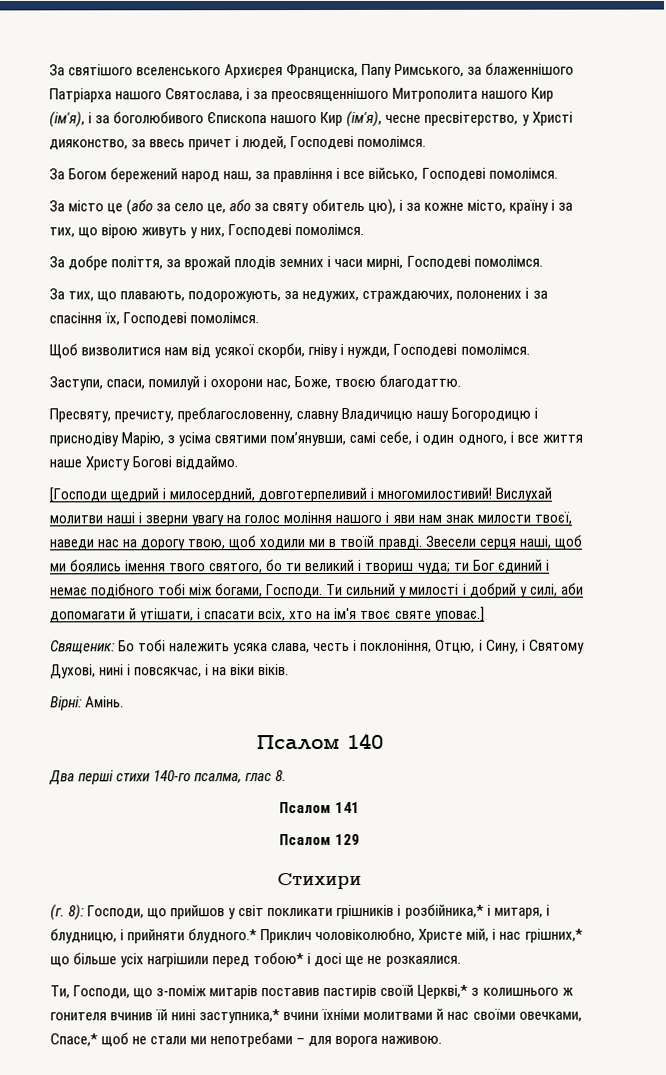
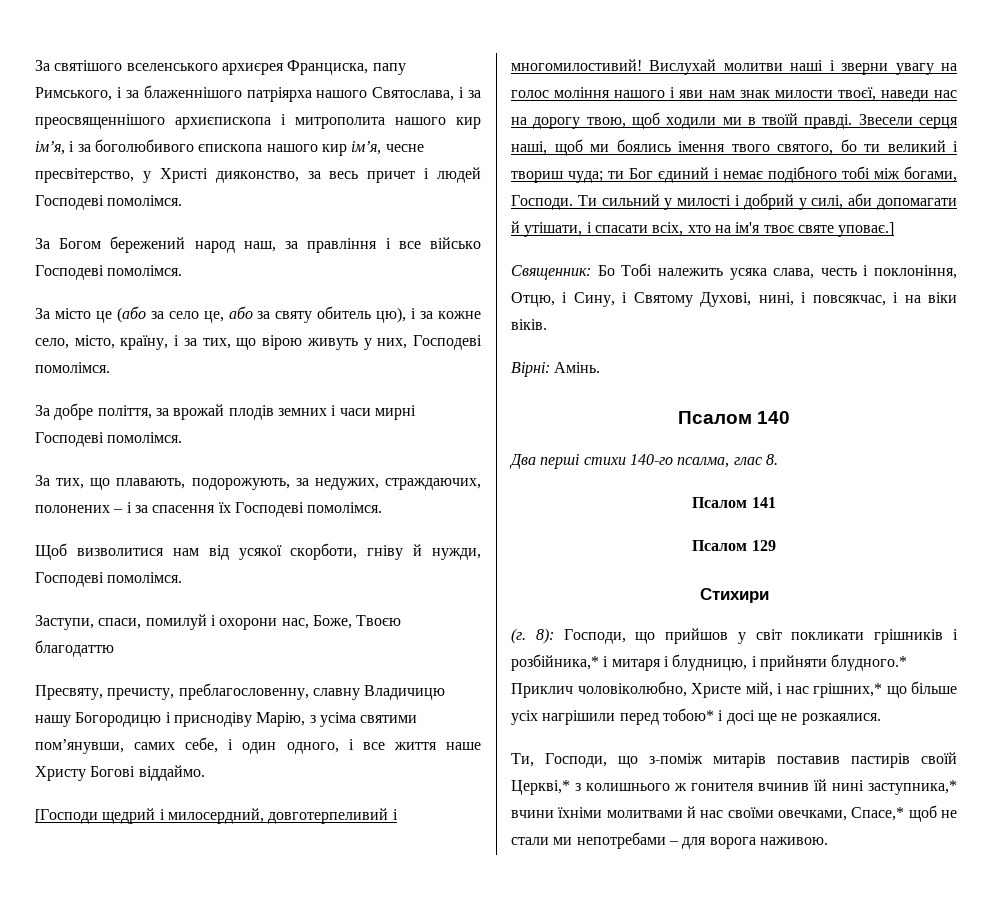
- За святішого вселенського Архиєрея Франциска, Папу Римського, за блаженнішого Патріарха нашого Святослава, і за преосвященнішого Митрополита нашого Кир (ім'я), і за боголюбивого Єпископа нашого Кир (ім'я), чесне пресвітерство, у Христі дияконство, за ввесь причет і людей, Господеві помолімся.
+ За святішого вселенського архиєрея Франциска, папу Римського, і за блаженнішого патріярха нашого Святослава, і за преосвященнішого архиєпископа і митрополита нашого кир ім’я, і за боголюбивого єпископа нашого кир ім’я, чесне пресвітерство, у Христі дияконство, за весь причет і людей Господеві помолімся.
- За Богом бережений народ наш, за правління і все військо, Господеві помолімся.
+ За Богом бережений народ наш, за правління і все військо Господеві помолімся.
- За місто це (або за село це, або за святу обитель цю), і за кожне місто, країну і за тих, що вірою живуть у них, Господеві помолімся.
+ За місто це (або за село це, або за святу обитель цю), і за кожне село, місто, країну, і за тих, що вірою живуть у них, Господеві помолімся.
- За добре поліття, за врожай плодів земних і часи мирні, Господеві помолімся.
+ За добре поліття, за врожай плодів земних і часи мирні Господеві помолімся.
- За тих, що плавають, подорожують, за недужих, страждаючих, полонених і за спасіння їх, Господеві помолімся.
+ За тих, що плавають, подорожують, за недужих, страждаючих, полонених – і за спасення їх Господеві помолімся.
- Щоб визволитися нам від усякої скорби, гніву і нужди, Господеві помолімся.
+ Щоб визволитися нам від усякої скорботи, гніву й нужди, Господеві помолімся.
- Заступи, спаси, помилуй і охорони нас, Боже, твоєю благодаттю.
+ Заступи, спаси, помилуй і охорони нас, Боже, Твоєю благодаттю
- Пресвяту, пречисту, преблагословенну, славну Владичицю нашу Богородицю і приснодіву Марію, з усіма святими пом’янувши, самі себе, і один одного, і все життя наше Христу Богові віддаймо.
+ Пресвяту, пречисту, преблагословенну, славну Владичицю нашу Богородицю і приснодіву Марію, з усіма святими пом’янувши, самих себе, і один одного, і все життя наше Христу Богові віддаймо.
- Священик: Бо тобі належить усяка слава, честь і поклоніння, Отцю, і Сину, і Святому Духові, нині і повсякчас, і на віки віків.
+ Священник: Бо Тобі належить усяка слава, честь і поклоніння, Отцю, і Сину, і Святому Духові, нині, і повсякчас, і на віки віків.
- (г. 8): Господи, що прийшов у світ покликати грішників і розбійника,* і митаря, і блудницю, і прийняти блудного.* Приклич чоловіколюбно, Христе мій, і нас грішних,* що більше усіх нагрішили перед тобою* і досі ще не розкаялися.
+ (г. 8): Господи, що прийшов у світ покликати грішників і розбійника,* і митаря і блудницю, і прийняти блудного.* Приклич чоловіколюбно, Христе мій, і нас грішних,* що більше усіх нагрішили перед тобою* і досі ще не розкаялися.

